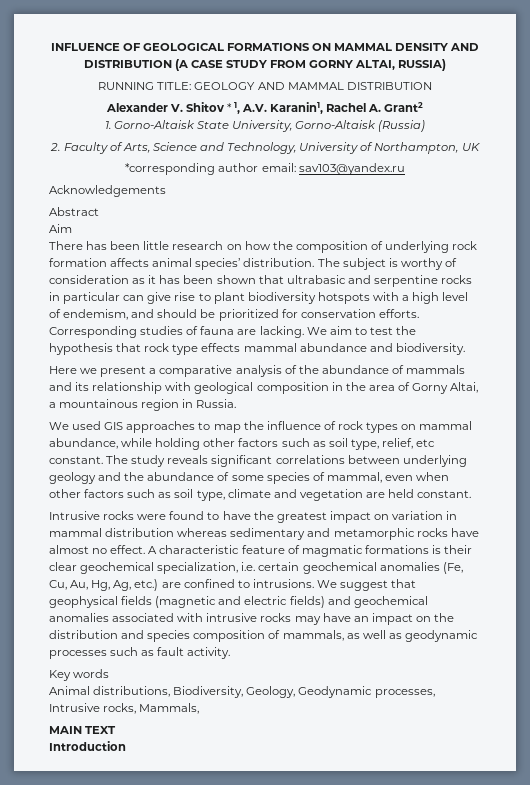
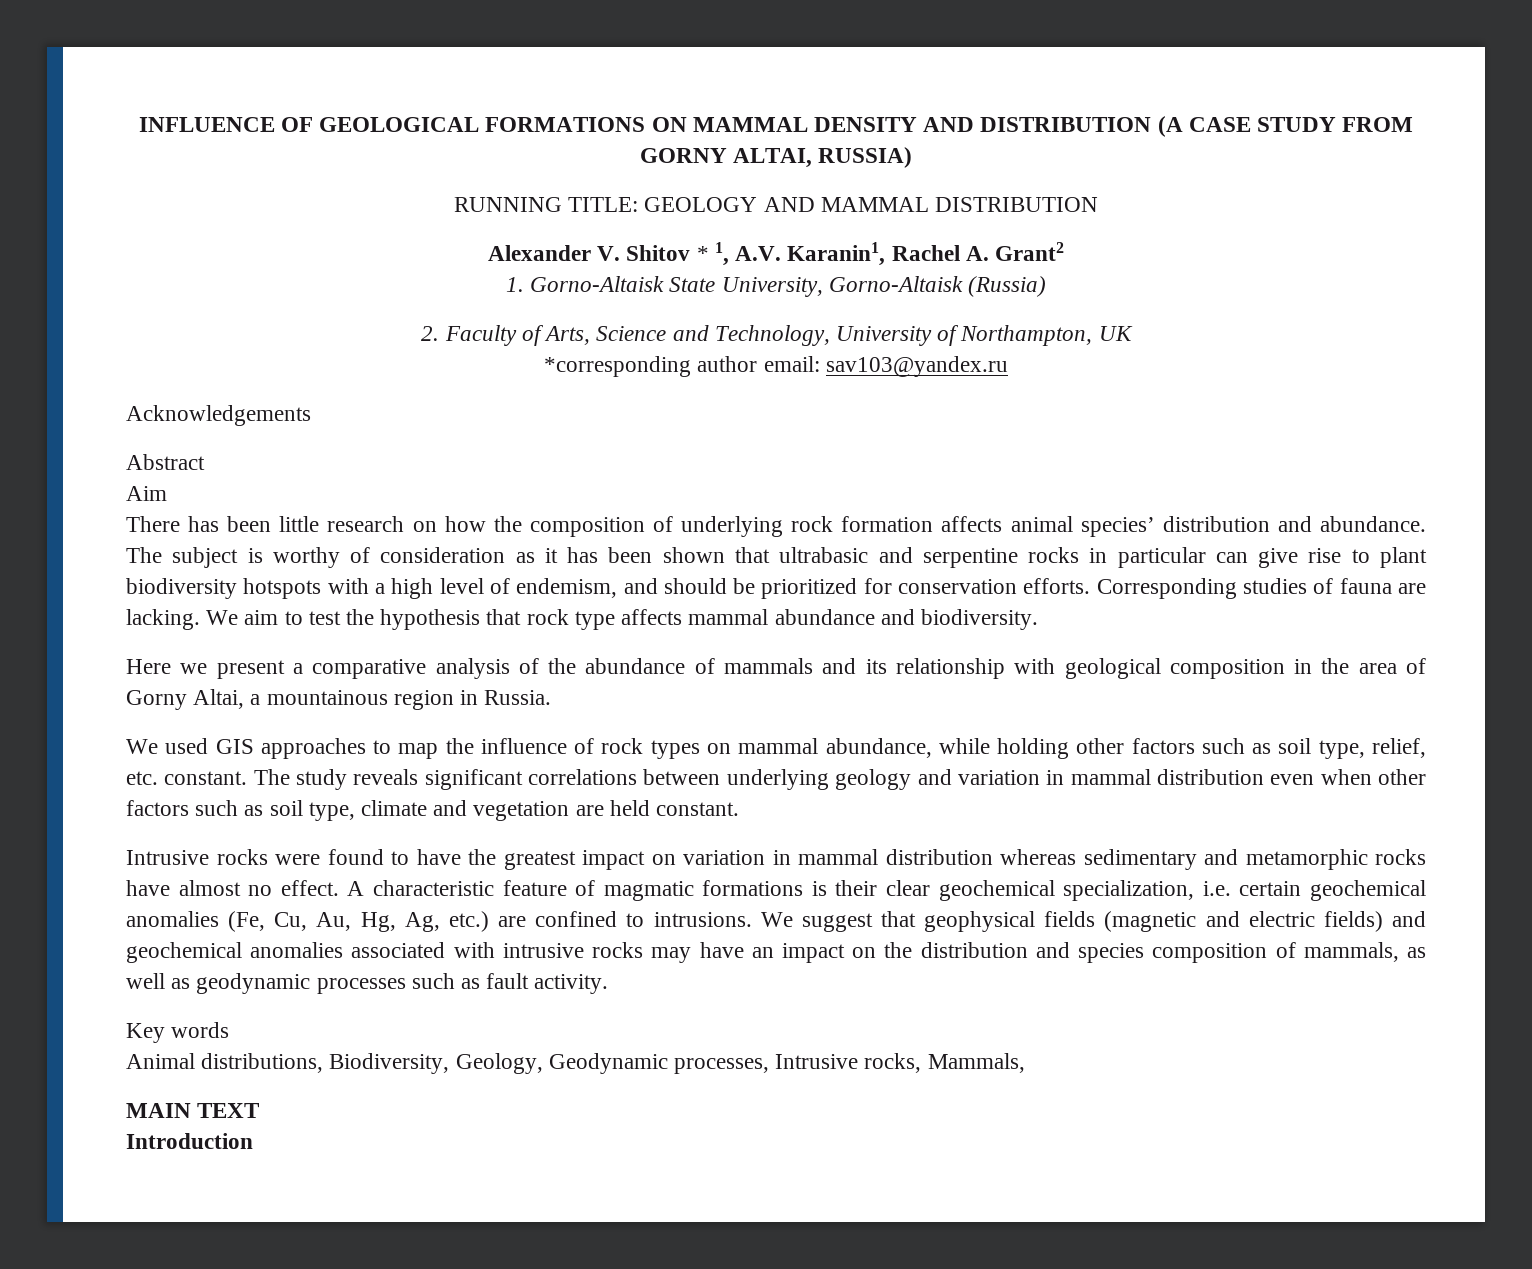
- There has been little research on how the composition of underlying rock formation affects animal species’ distribution.
+ There has been little research on how the composition of underlying rock formation affects animal species’ distribution and abundance.
- We aim to test the hypothesis that rock type effects mammal abundance and biodiversity.
+ We aim to test the hypothesis that rock type affects mammal abundance and biodiversity.
- We used GIS approaches to map the influence of rock types on mammal abundance, while holding other factors such as soil type, relief, etc constant.
+ We used GIS approaches to map the influence of rock types on mammal abundance, while holding other factors such as soil type, relief, etc. constant.
- The study reveals significant correlations between underlying geology and the abundance of some species of mammal, even when other factors such as soil type, climate and vegetation are held constant.
+ The study reveals significant correlations between underlying geology and variation in mammal distribution even when other factors such as soil type, climate and vegetation are held constant.

